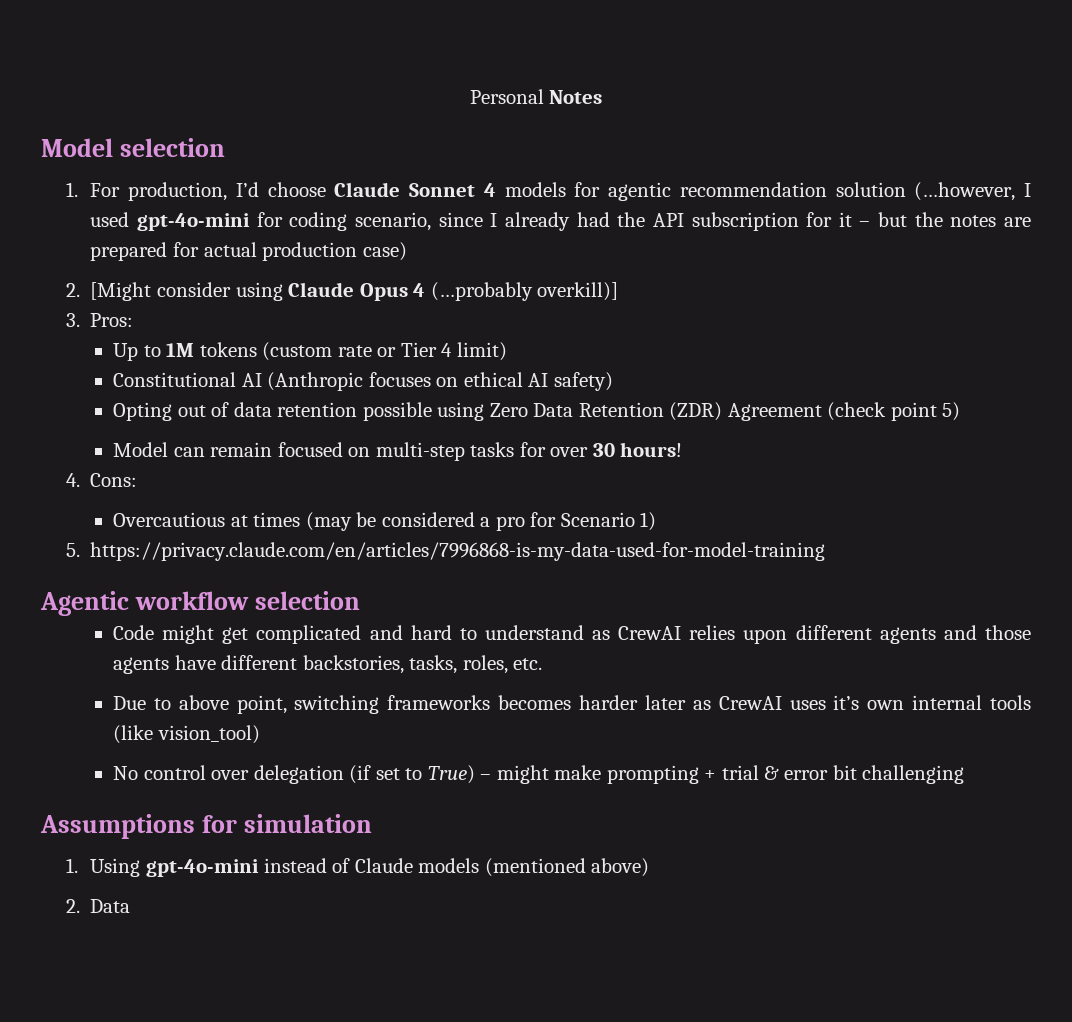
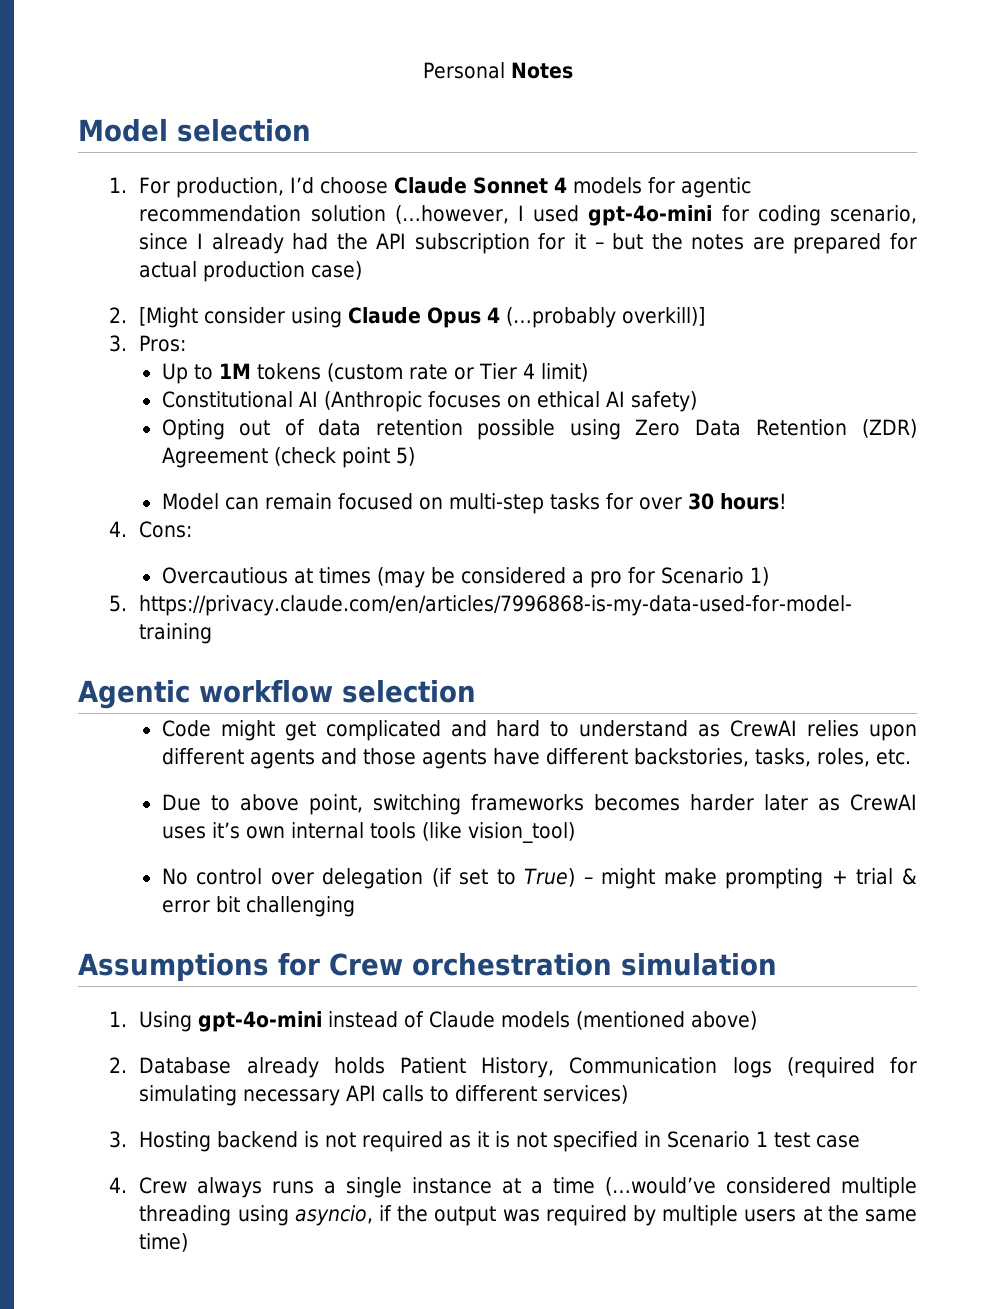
- Assumptions for simulation
+ Assumptions for Crew orchestration simulation
- 2. Data
+ 2. Database already holds Patient History, Communication logs (required for simulating necessary API calls to different services)
+ 3. Hosting backend is not required as it is not specified in Scenario 1 test case
+ 4. Crew always runs a single instance at a time (…would’ve considered multiple threading using asyncio, if the output was required by multiple users at the same time)

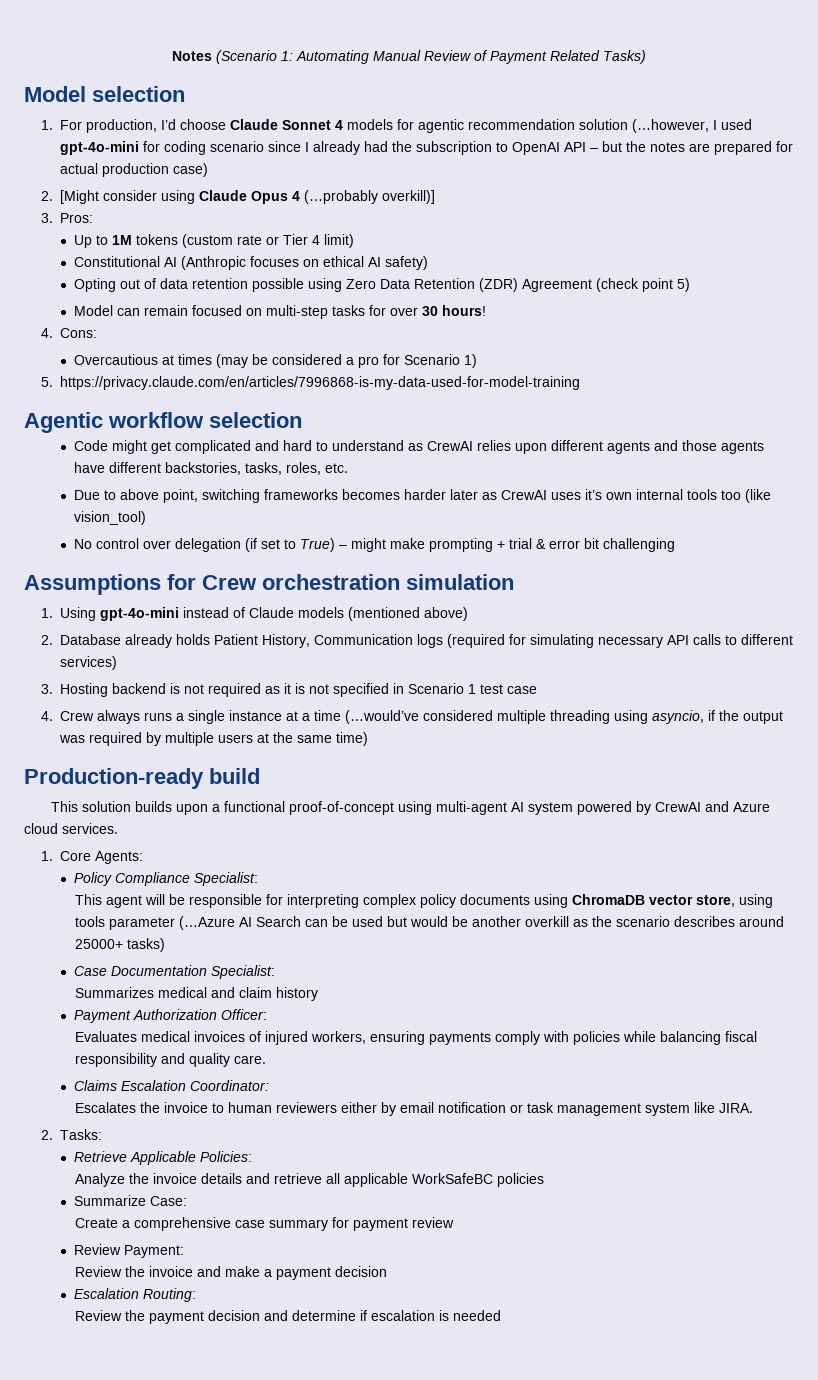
- Personal Notes
+ Notes (Scenario 1: Automating Manual Review of Payment Related Tasks)
- 1. For production, I’d choose Claude Sonnet 4 models for agentic recommendation solution (…however, I used gpt-4o-mini for coding scenario, since I already had the API subscription for it – but the notes are prepared for actual production case)
+ 1. For production, I’d choose Claude Sonnet 4 models for agentic recommendation solution (…however, I used gpt-4o-mini for coding scenario since I already had the subscription to OpenAI API – but the notes are prepared for actual production case)
- Due to above point, switching frameworks becomes harder later as CrewAI uses it’s own internal tools (like vision_tool)
+ Due to above point, switching frameworks becomes harder later as CrewAI uses it’s own internal tools too (like vision_tool)
+ Production-ready build
+ This solution builds upon a functional proof-of-concept using multi-agent AI system powered by CrewAI and Azure cloud services.
+ 1. Core Agents:
+ Policy Compliance Specialist:
+ This agent will be responsible for interpreting complex policy documents using ChromaDB vector store, using tools parameter (…Azure AI Search can be used but would be another overkill as the scenario describes around 25000+ tasks)
+ Case Documentation Specialist:
+ Summarizes medical and claim history
+ Payment Authorization Officer:
+ Evaluates medical invoices of injured workers, ensuring payments comply with policies while balancing fiscal responsibility and quality care.
+ Claims Escalation Coordinator:
+ Escalates the invoice to human reviewers either by email notification or task management system like JIRA.
+ 2. Tasks:
+ Retrieve Applicable Policies:
+ Analyze the invoice details and retrieve all applicable WorkSafeBC policies
+ Summarize Case:
+ Create a comprehensive case summary for payment review
+ Review Payment:
+ Review the invoice and make a payment decision
+ Escalation Routing:
+ Review the payment decision and determine if escalation is needed

